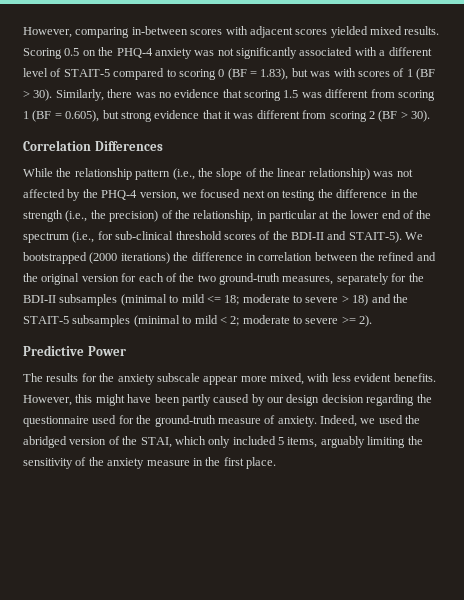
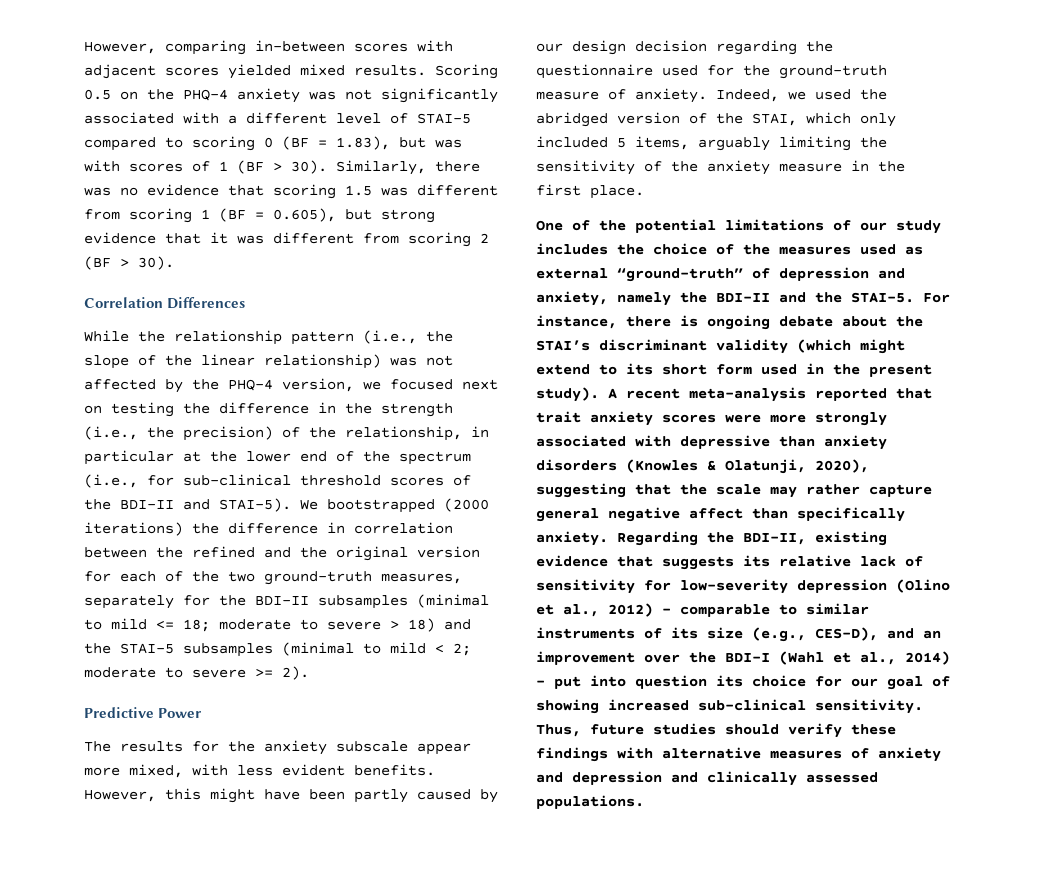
- Scoring 0.5 on the PHQ-4 anxiety was not significantly associated with a different level of STAIT-5 compared to scoring 0 (BF = 1.83), but was with scores of 1 (BF > 30).
+ Scoring 0.5 on the PHQ-4 anxiety was not significantly associated with a different level of STAI-5 compared to scoring 0 (BF = 1.83), but was with scores of 1 (BF > 30).
- While the relationship pattern (i.e., the slope of the linear relationship) was not affected by the PHQ-4 version, we focused next on testing the difference in the strength (i.e., the precision) of the relationship, in particular at the lower end of the spectrum (i.e., for sub-clinical threshold scores of the BDI-II and STAIT-5).
+ While the relationship pattern (i.e., the slope of the linear relationship) was not affected by the PHQ-4 version, we focused next on testing the difference in the strength (i.e., the precision) of the relationship, in particular at the lower end of the spectrum (i.e., for sub-clinical threshold scores of the BDI-II and STAI-5).
- We bootstrapped (2000 iterations) the difference in correlation between the refined and the original version for each of the two ground-truth measures, separately for the BDI-II subsamples (minimal to mild <= 18; moderate to severe > 18) and the STAIT-5 subsamples (minimal to mild < 2; moderate to severe >= 2).
+ We bootstrapped (2000 iterations) the difference in correlation between the refined and the original version for each of the two ground-truth measures, separately for the BDI-II subsamples (minimal to mild <= 18; moderate to severe > 18) and the STAI-5 subsamples (minimal to mild < 2; moderate to severe >= 2).
+ One of the potential limitations of our study includes the choice of the measures used as external “ground-truth” of depression and anxiety, namely the BDI-II and the STAI-5. For instance, there is ongoing debate about the STAI’s discriminant validity (which might extend to its short form used in the present study). A recent meta-analysis reported that trait anxiety scores were more strongly associated with depressive than anxiety disorders (Knowles & Olatunji, 2020), suggesting that the scale may rather capture general negative affect than specifically anxiety. Regarding the BDI-II, existing evidence that suggests its relative lack of sensitivity for low-severity depression (Olino et al., 2012) - comparable to similar instruments of its size (e.g., CES-D), and an improvement over the BDI-I (Wahl et al., 2014) - put into question its choice for our goal of showing increased sub-clinical sensitivity. Thus, future studies should verify these findings with alternative measures of anxiety and depression and clinically assessed populations.

